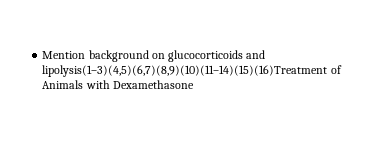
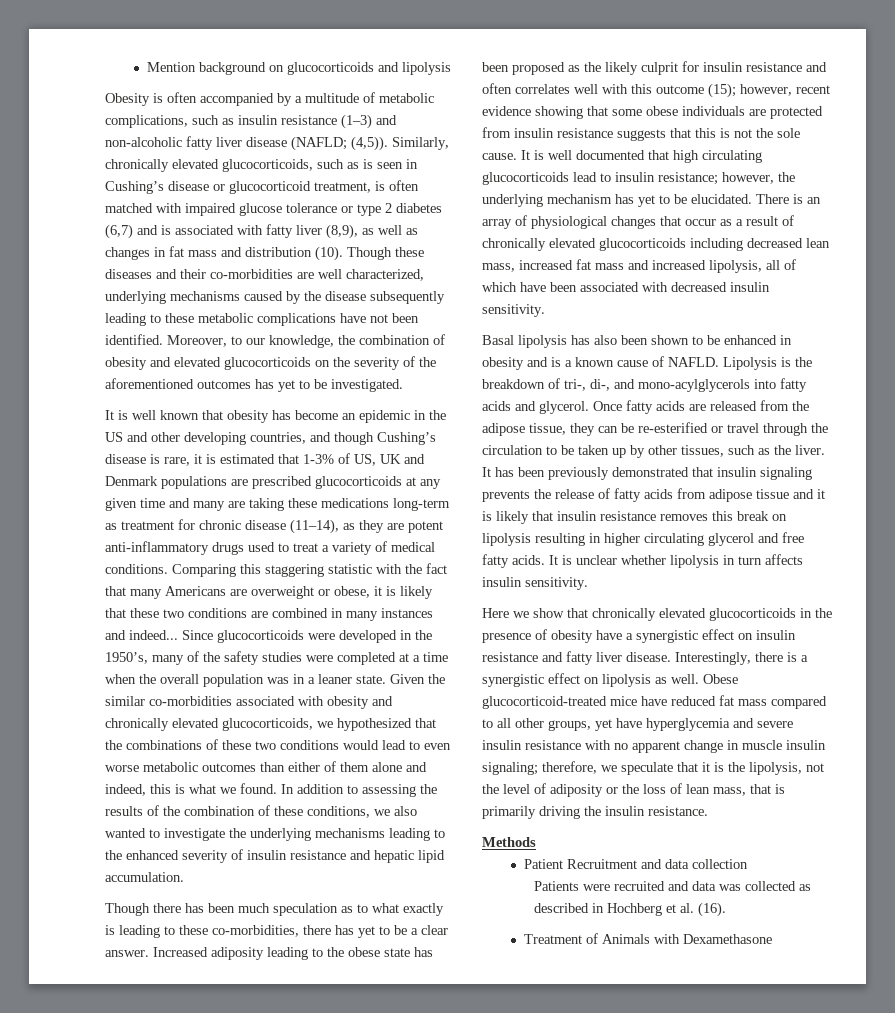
- Mention background on glucocorticoids and lipolysis(1–3)(4,5)(6,7)(8,9)(10)(11–14)(15)(16)Treatment of Animals with Dexamethasone
+ Mention background on glucocorticoids and lipolysis
+ Obesity is often accompanied by a multitude of metabolic complications, such as insulin resistance (1–3) and non-alcoholic fatty liver disease (NAFLD; (4,5)). Similarly, chronically elevated glucocorticoids, such as is seen in Cushing’s disease or glucocorticoid treatment, is often matched with impaired glucose tolerance or type 2 diabetes (6,7) and is associated with fatty liver (8,9), as well as changes in fat mass and distribution (10). Though these diseases and their co-morbidities are well characterized, underlying mechanisms caused by the disease subsequently leading to these metabolic complications have not been identified. Moreover, to our knowledge, the combination of obesity and elevated glucocorticoids on the severity of the aforementioned outcomes has yet to be investigated.
+ It is well known that obesity has become an epidemic in the US and other developing countries, and though Cushing’s disease is rare, it is estimated that 1-3% of US, UK and Denmark populations are prescribed glucocorticoids at any given time and many are taking these medications long-term as treatment for chronic disease (11–14), as they are potent anti-inflammatory drugs used to treat a variety of medical conditions. Comparing this staggering statistic with the fact that many Americans are overweight or obese, it is likely that these two conditions are combined in many instances and indeed... Since glucocorticoids were developed in the 1950’s, many of the safety studies were completed at a time when the overall population was in a leaner state. Given the similar co-morbidities associated with obesity and chronically elevated glucocorticoids, we hypothesized that the combinations of these two conditions would lead to even worse metabolic outcomes than either of them alone and indeed, this is what we found. In addition to assessing the results of the combination of these conditions, we also wanted to investigate the underlying mechanisms leading to the enhanced severity of insulin resistance and hepatic lipid accumulation.
+ Though there has been much speculation as to what exactly is leading to these co-morbidities, there has yet to be a clear answer. Increased adiposity leading to the obese state has been proposed as the likely culprit for insulin resistance and often correlates well with this outcome (15); however, recent evidence showing that some obese individuals are protected from insulin resistance suggests that this is not the sole cause. It is well documented that high circulating glucocorticoids lead to insulin resistance; however, the underlying mechanism has yet to be elucidated. There is an array of physiological changes that occur as a result of chronically elevated glucocorticoids including decreased lean mass, increased fat mass and increased lipolysis, all of which have been associated with decreased insulin sensitivity.
+ Basal lipolysis has also been shown to be enhanced in obesity and is a known cause of NAFLD. Lipolysis is the breakdown of tri-, di-, and mono-acylglycerols into fatty acids and glycerol. Once fatty acids are released from the adipose tissue, they can be re-esterified or travel through the circulation to be taken up by other tissues, such as the liver. It has been previously demonstrated that insulin signaling prevents the release of fatty acids from adipose tissue and it is likely that insulin resistance removes this break on lipolysis resulting in higher circulating glycerol and free fatty acids. It is unclear whether lipolysis in turn affects insulin sensitivity.
+ Here we show that chronically elevated glucocorticoids in the presence of obesity have a synergistic effect on insulin resistance and fatty liver disease. Interestingly, there is a synergistic effect on lipolysis as well. Obese glucocorticoid-treated mice have reduced fat mass compared to all other groups, yet have hyperglycemia and severe insulin resistance with no apparent change in muscle insulin signaling; therefore, we speculate that it is the lipolysis, not the level of adiposity or the loss of lean mass, that is primarily driving the insulin resistance.
+ Methods
+ Patient Recruitment and data collection
+ Patients were recruited and data was collected as described in Hochberg et al. (16).
+ Treatment of Animals with Dexamethasone

